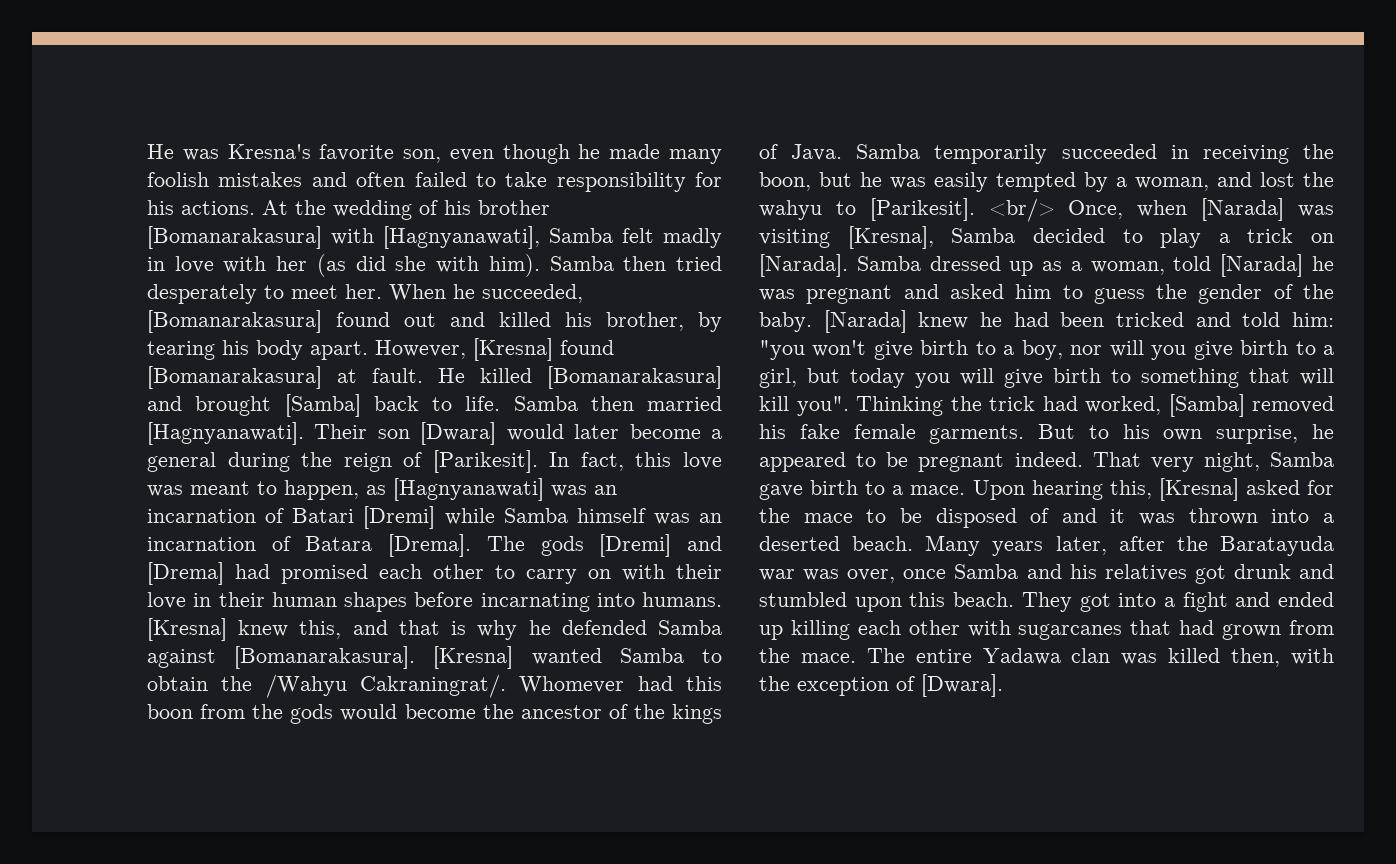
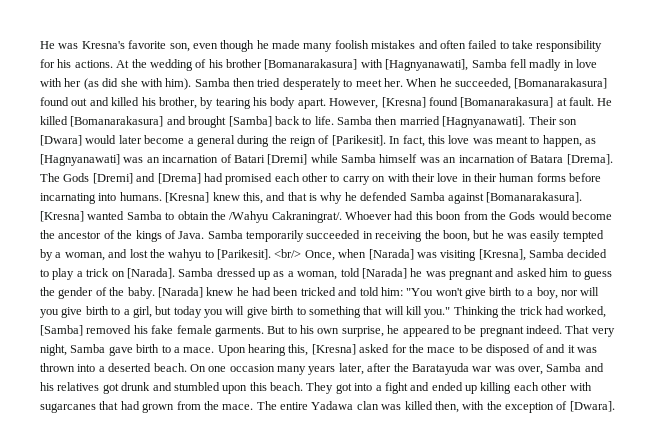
- At the wedding of his brother [Bomanarakasura] with [Hagnyanawati], Samba felt madly in love with her (as did she with him).
+ At the wedding of his brother [Bomanarakasura] with [Hagnyanawati], Samba fell madly in love with her (as did she with him).
- The gods [Dremi] and [Drema] had promised each other to carry on with their love in their human shapes before incarnating into humans.
+ The Gods [Dremi] and [Drema] had promised each other to carry on with their love in their human forms before incarnating into humans.
- Whomever had this boon from the gods would become the ancestor of the kings of Java.
+ Whoever had this boon from the Gods would become the ancestor of the kings of Java.
- [Narada] knew he had been tricked and told him: "you won't give birth to a boy, nor will you give birth to a girl, but today you will give birth to something that will kill you".
+ [Narada] knew he had been tricked and told him: "You won't give birth to a boy, nor will you give birth to a girl, but today you will give birth to something that will kill you."
- Many years later, after the Baratayuda war was over, once Samba and his relatives got drunk and stumbled upon this beach.
+ On one occasion many years later, after the Baratayuda war was over, Samba and his relatives got drunk and stumbled upon this beach.

